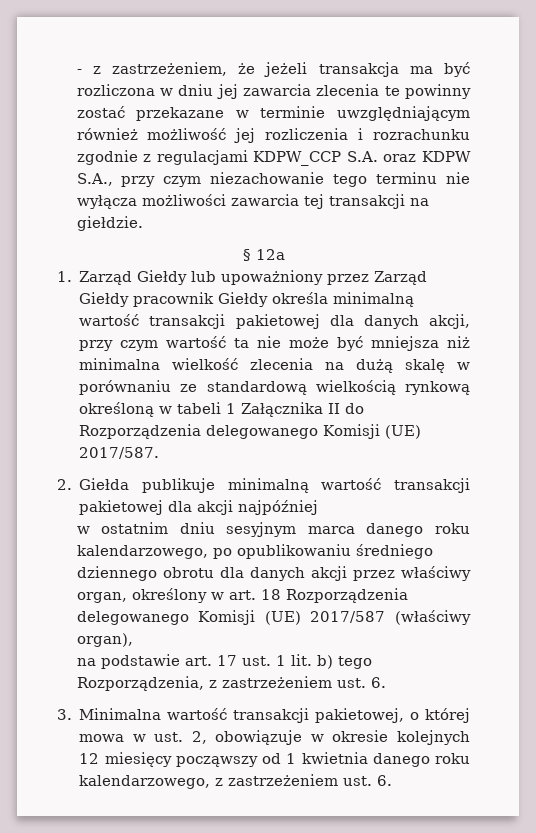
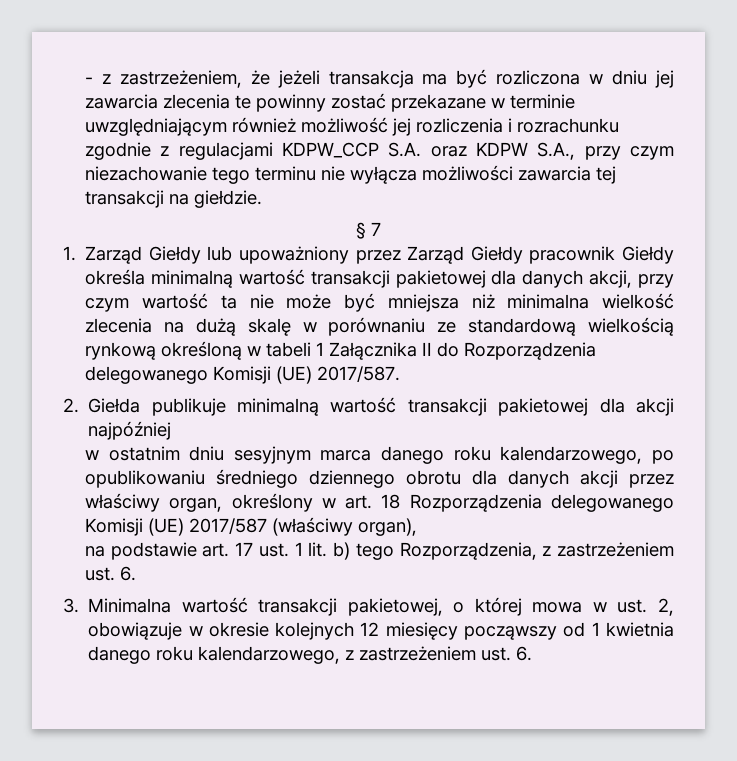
- § 12a
+ § 7

